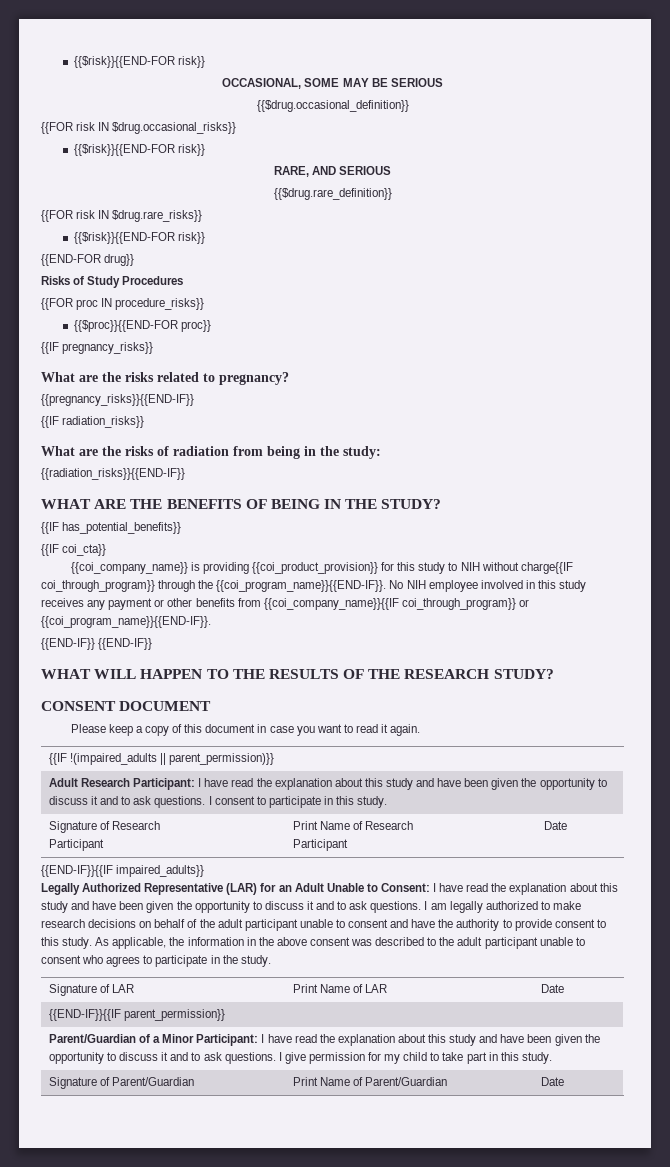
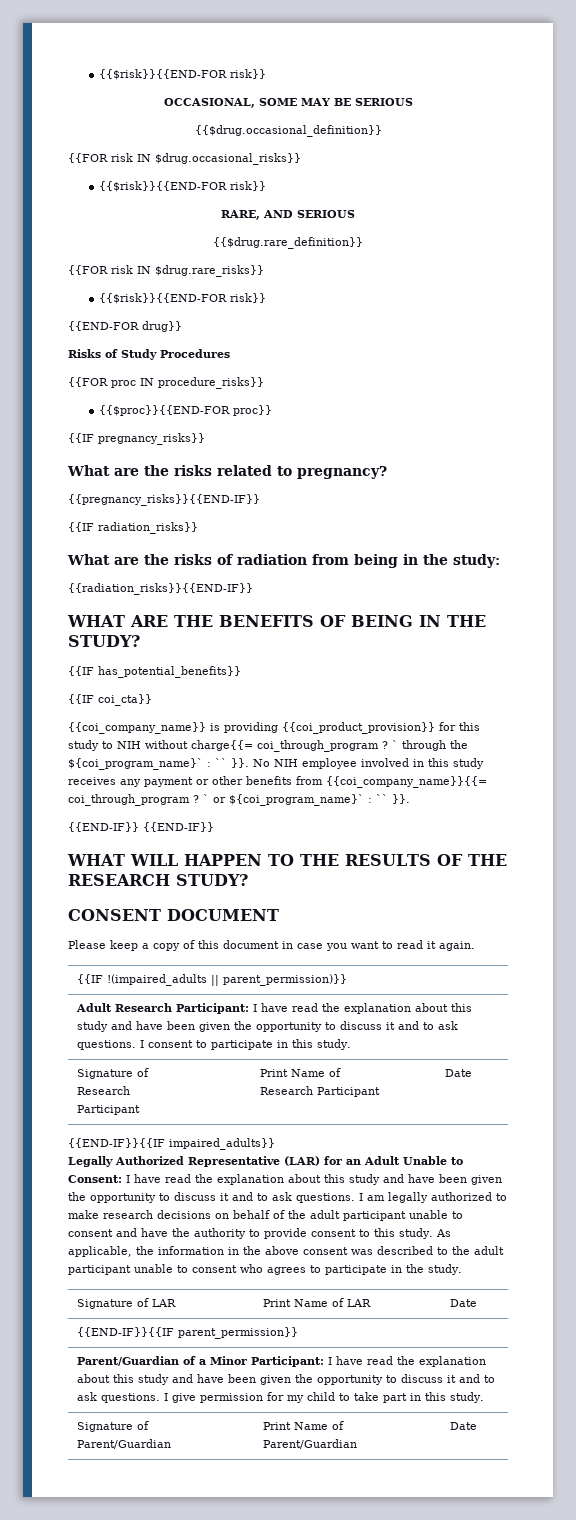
- {{coi_company_name}} is providing {{coi_product_provision}} for this study to NIH without charge{{IF coi_through_program}} through the {{coi_program_name}}{{END-IF}}.
+ {{coi_company_name}} is providing {{coi_product_provision}} for this study to NIH without charge{{= coi_through_program ? ` through the ${coi_program_name}` : `` }}.
- No NIH employee involved in this study receives any payment or other benefits from {{coi_company_name}}{{IF coi_through_program}} or {{coi_program_name}}{{END-IF}}.
+ No NIH employee involved in this study receives any payment or other benefits from {{coi_company_name}}{{= coi_through_program ? ` or ${coi_program_name}` : `` }}.

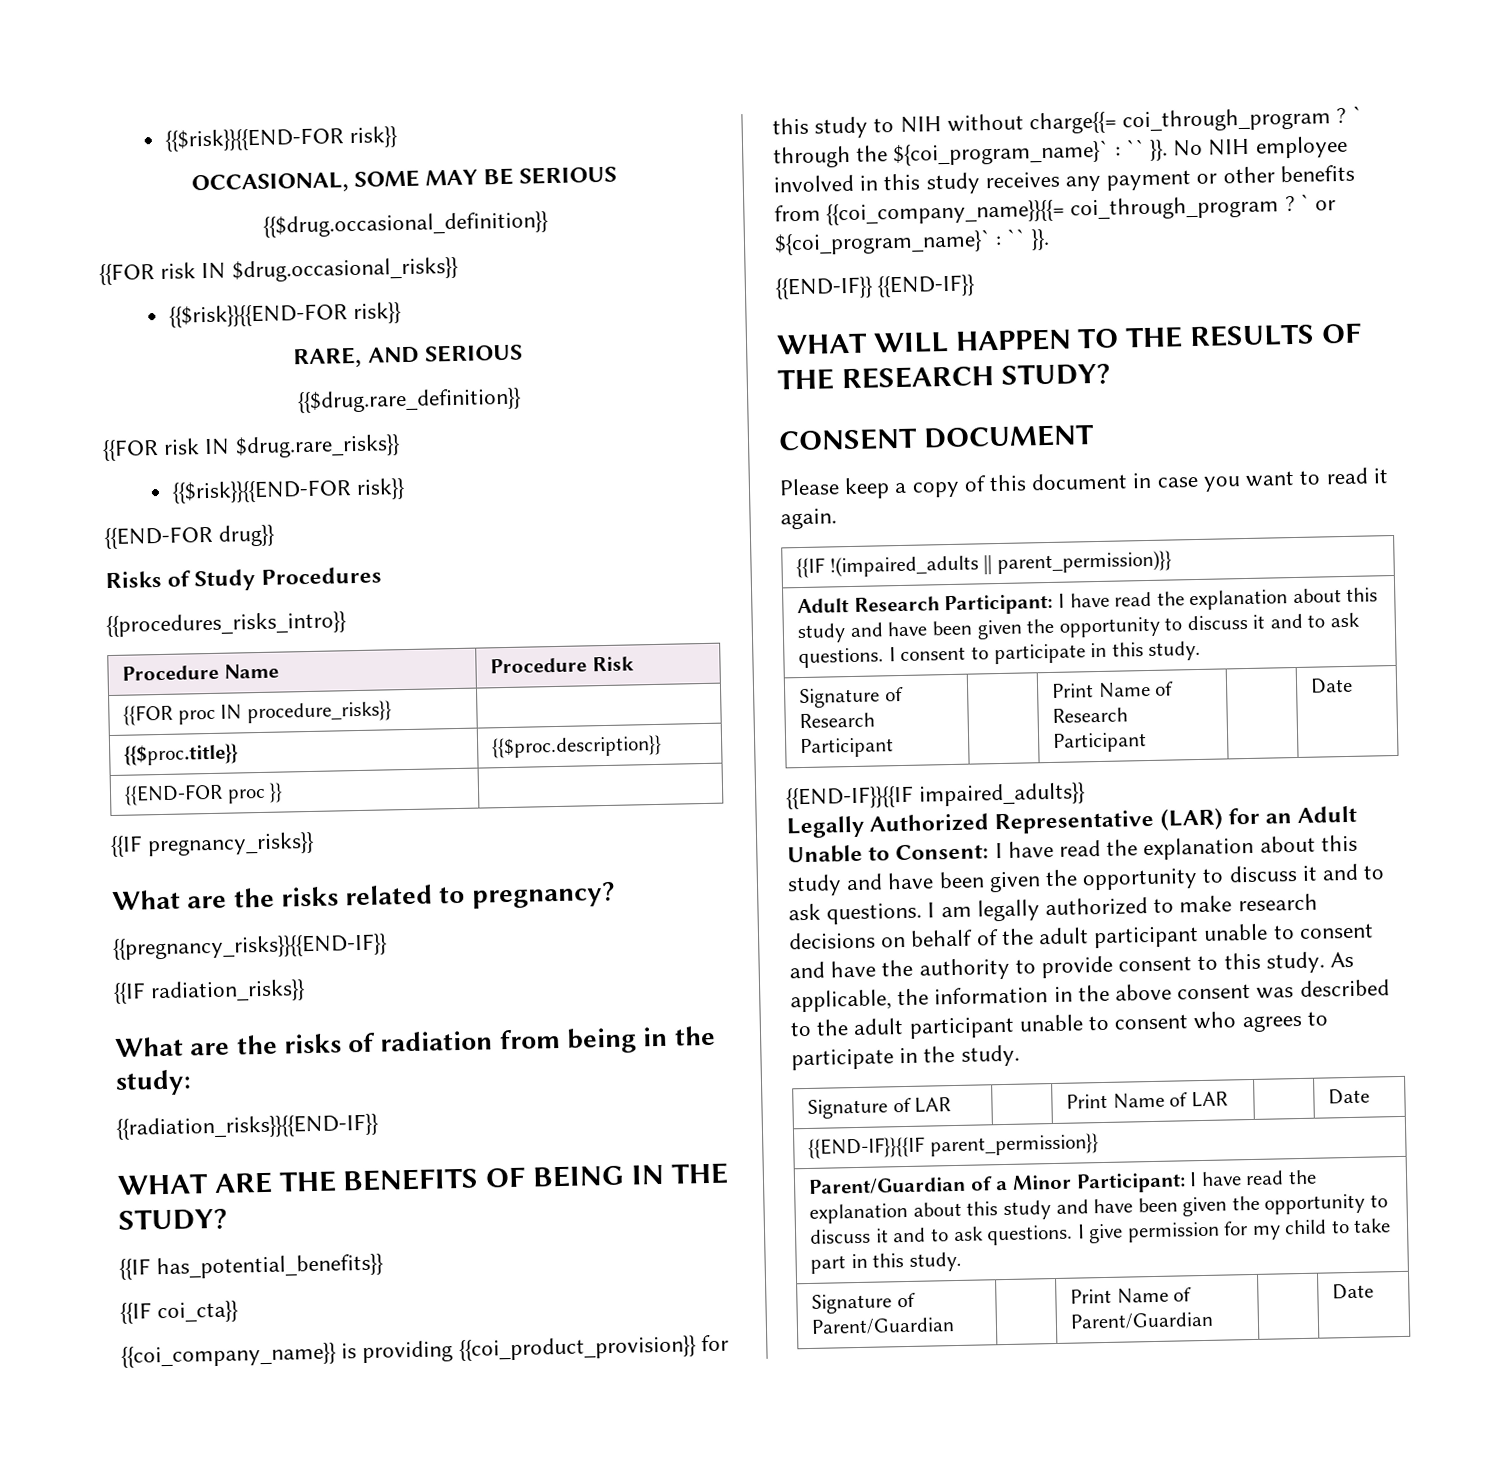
+ {{procedures_risks_intro}}
+ Procedure Name | Procedure Risk
- {{FOR proc IN procedure_risks}}
- {{$proc}}{{END-FOR proc}}
+ {{FOR proc IN procedure_risks}} |
+ {{$proc.title}} | {{$proc.description}}
+ {{END-FOR proc }} |

